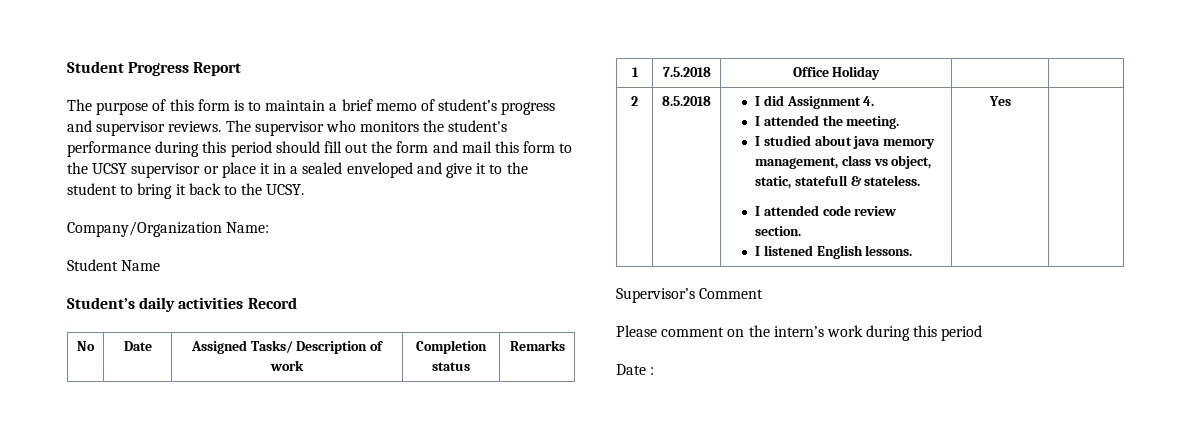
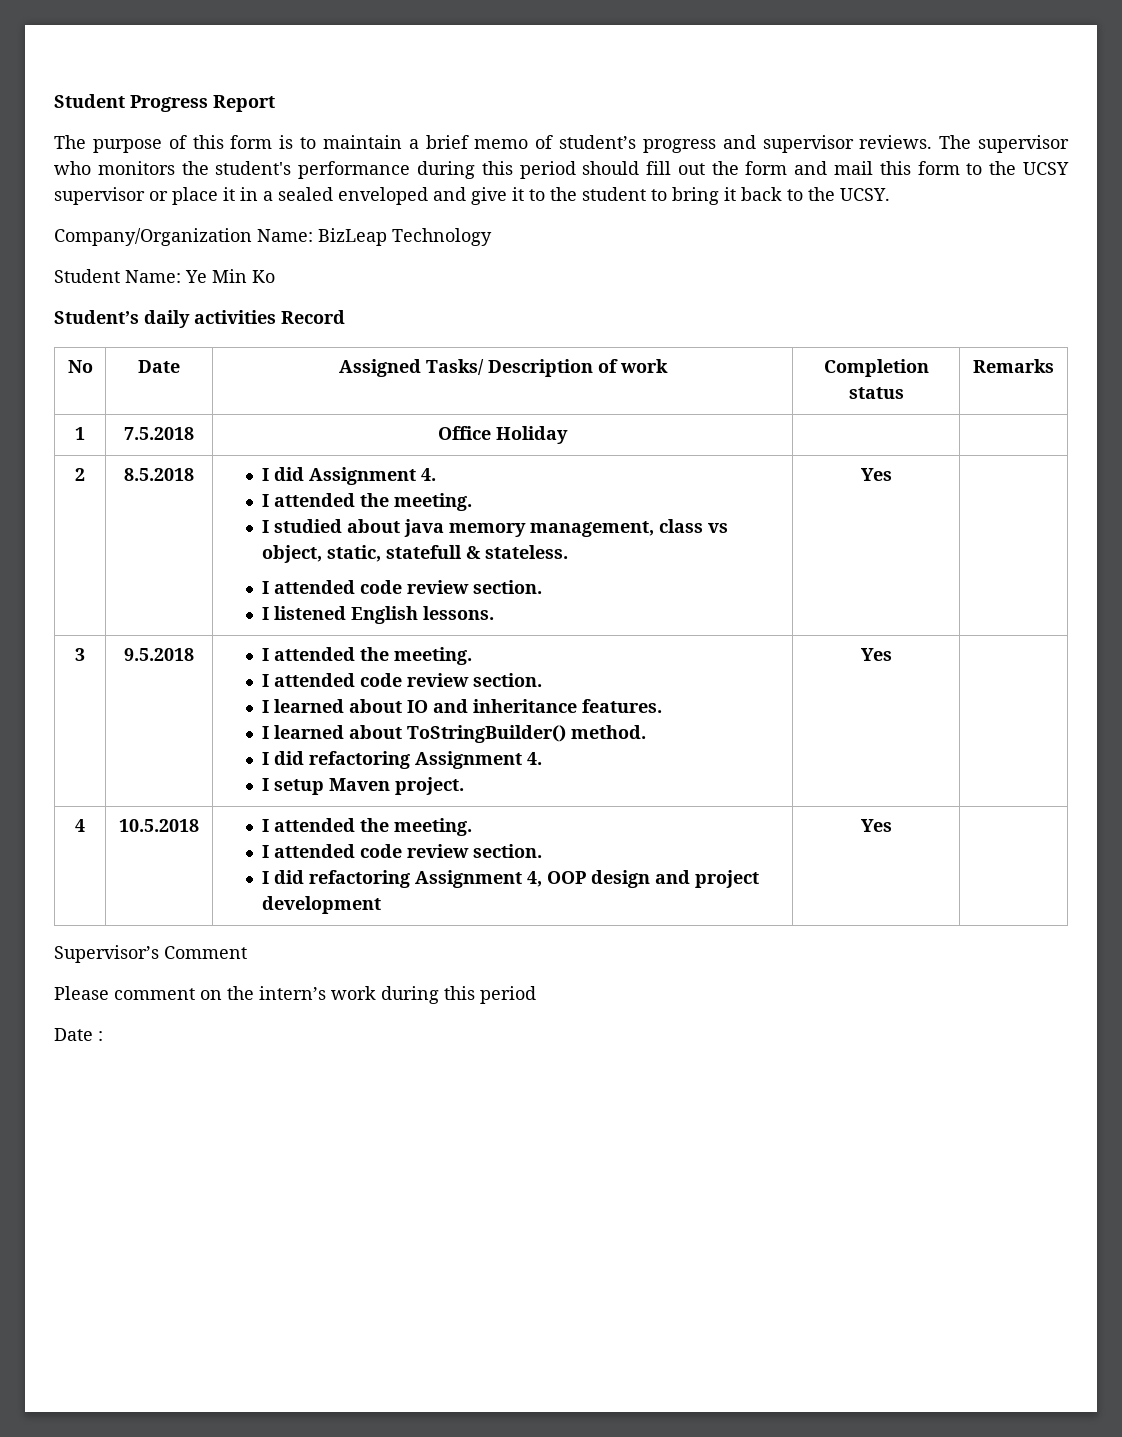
- Company/Organization Name:
- Student Name
+ Company/Organization Name: BizLeap Technology
+ Student Name: Ye Min Ko
+ 3 | 9.5.2018 | I attended the meeting.
+ I attended code review section.
+ I learned about IO and inheritance features.
+ I learned about ToStringBuilder() method.
+ I did refactoring Assignment 4.
+ I setup Maven project. | Yes |
+ 4 | 10.5.2018 | I attended the meeting.
+ I attended code review section.
+ I did refactoring Assignment 4, OOP design and project development | Yes |

